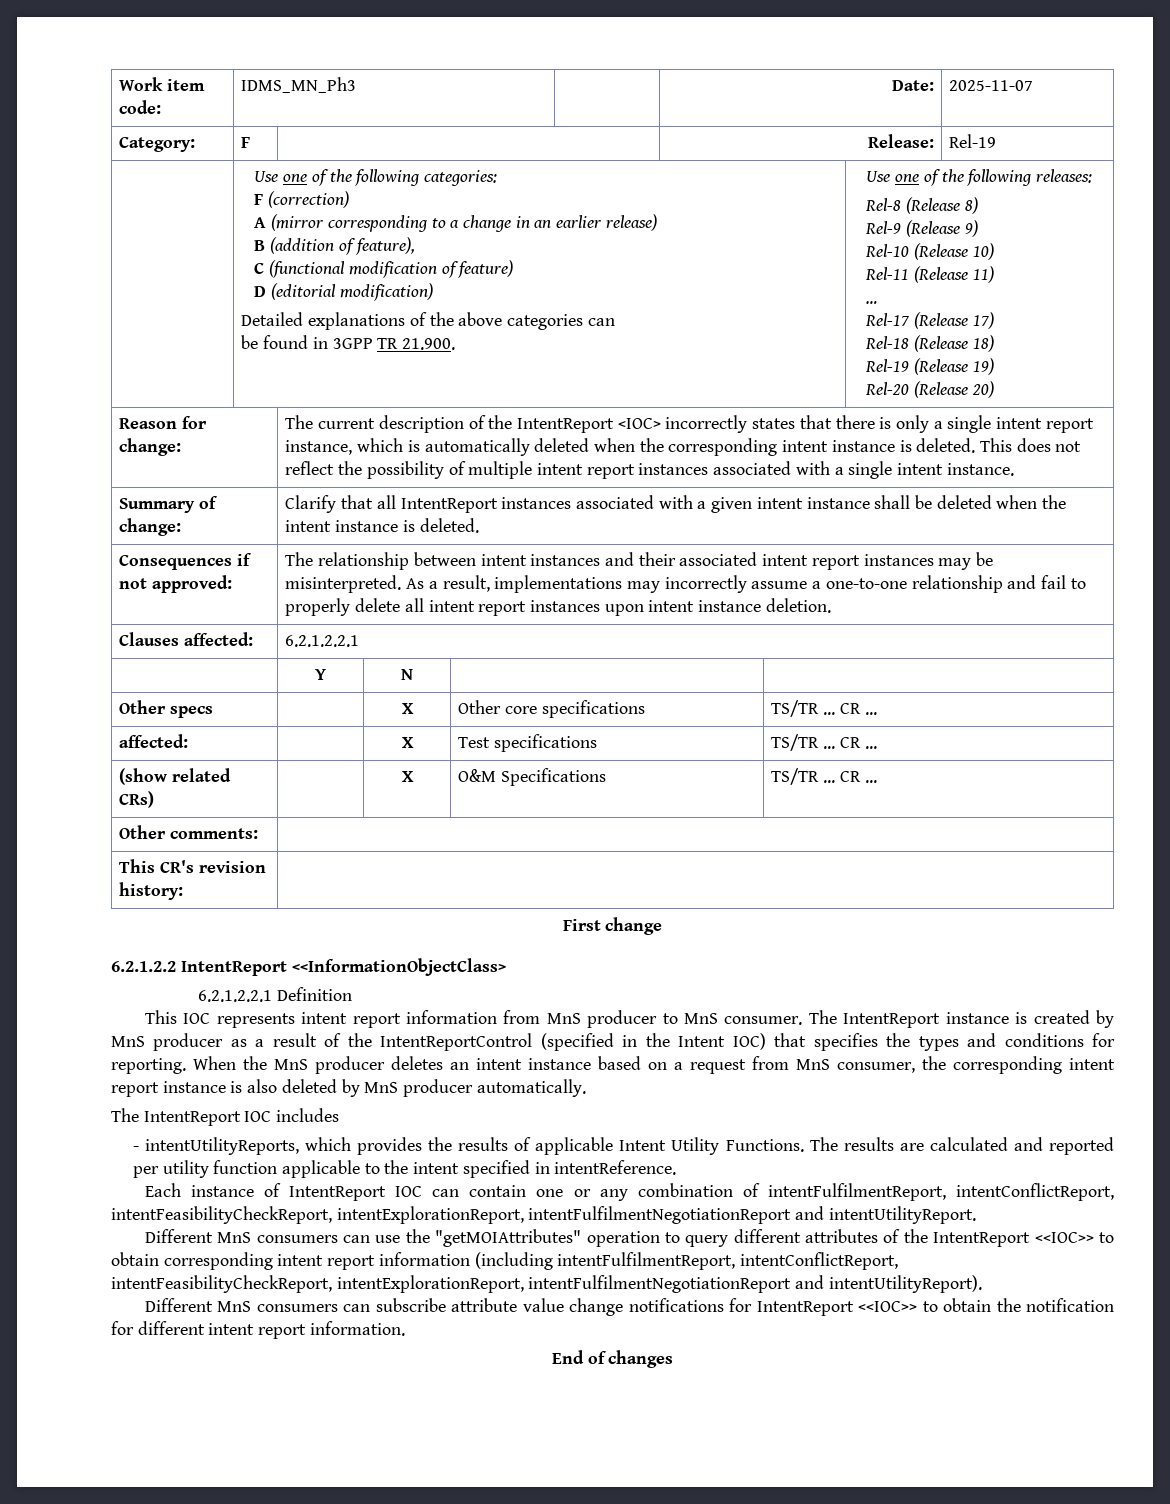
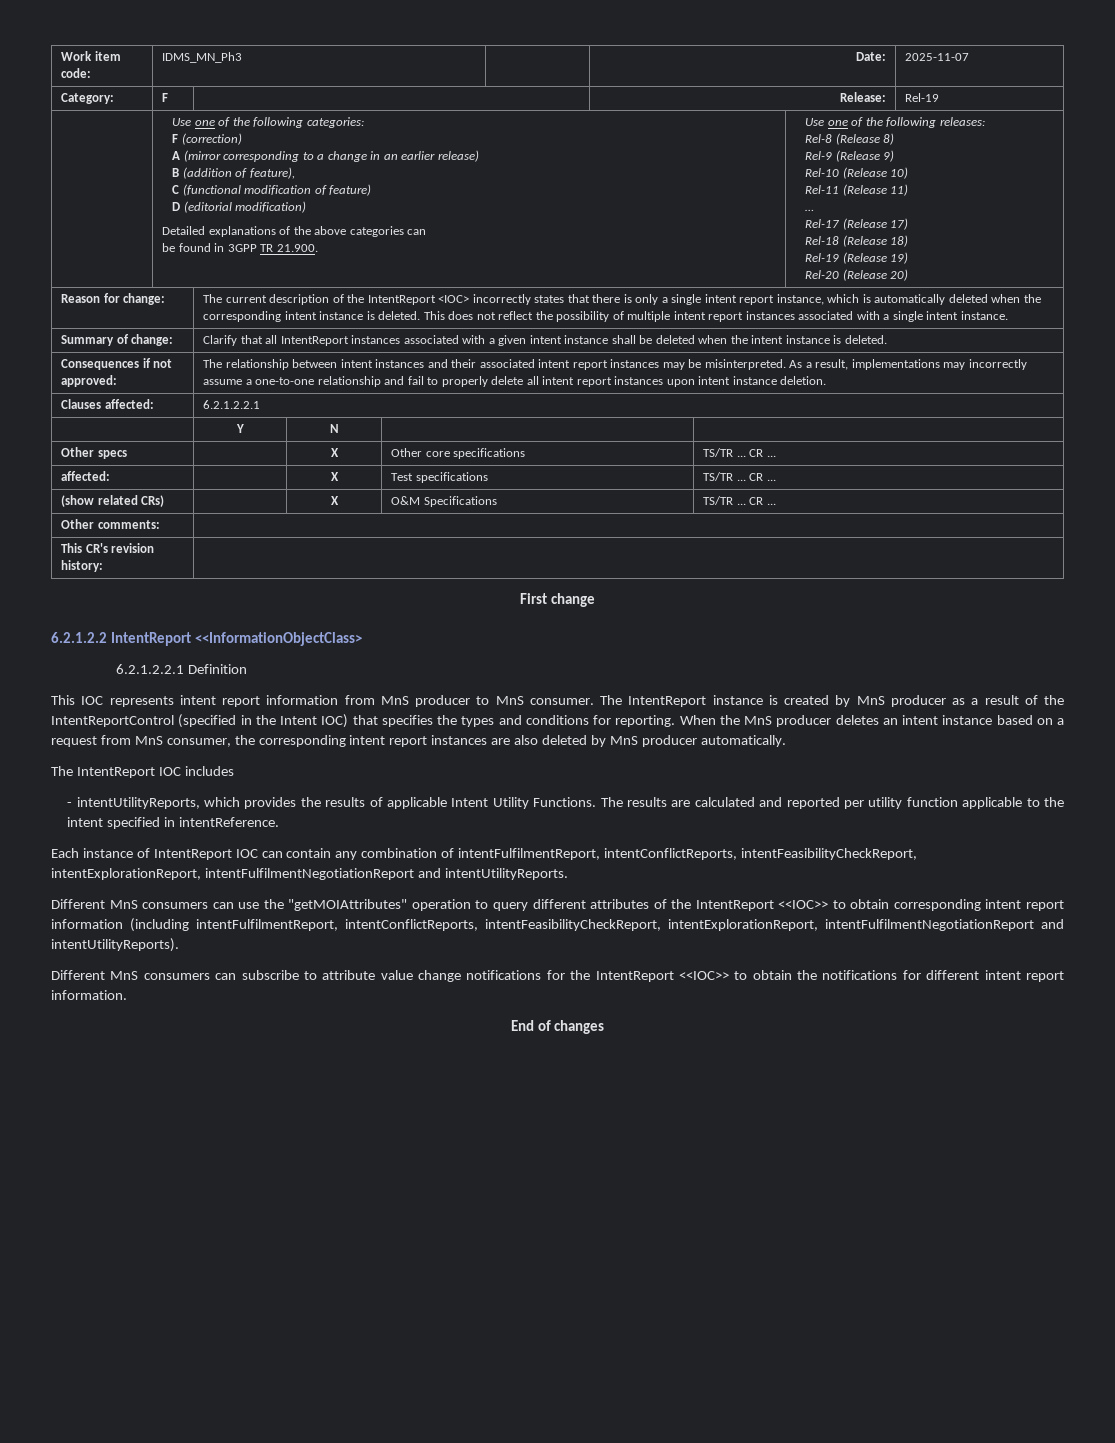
- When the MnS producer deletes an intent instance based on a request from MnS consumer, the corresponding intent report instance is also deleted by MnS producer automatically.
+ When the MnS producer deletes an intent instance based on a request from MnS consumer, the corresponding intent report instances are also deleted by MnS producer automatically.
- Each instance of IntentReport IOC can contain one or any combination of intentFulfilmentReport, intentConflictReport, intentFeasibilityCheckReport, intentExplorationReport, intentFulfilmentNegotiationReport and intentUtilityReport.
+ Each instance of IntentReport IOC can contain any combination of intentFulfilmentReport, intentConflictReports, intentFeasibilityCheckReport, intentExplorationReport, intentFulfilmentNegotiationReport and intentUtilityReports.
- Different MnS consumers can use the "getMOIAttributes" operation to query different attributes of the IntentReport <<IOC>> to obtain corresponding intent report information (including intentFulfilmentReport, intentConflictReport, intentFeasibilityCheckReport, intentExplorationReport, intentFulfilmentNegotiationReport and intentUtilityReport).
+ Different MnS consumers can use the "getMOIAttributes" operation to query different attributes of the IntentReport <<IOC>> to obtain corresponding intent report information (including intentFulfilmentReport, intentConflictReports, intentFeasibilityCheckReport, intentExplorationReport, intentFulfilmentNegotiationReport and intentUtilityReports).
- Different MnS consumers can subscribe attribute value change notifications for IntentReport <<IOC>> to obtain the notification for different intent report information.
+ Different MnS consumers can subscribe to attribute value change notifications for the IntentReport <<IOC>> to obtain the notifications for different intent report information.

